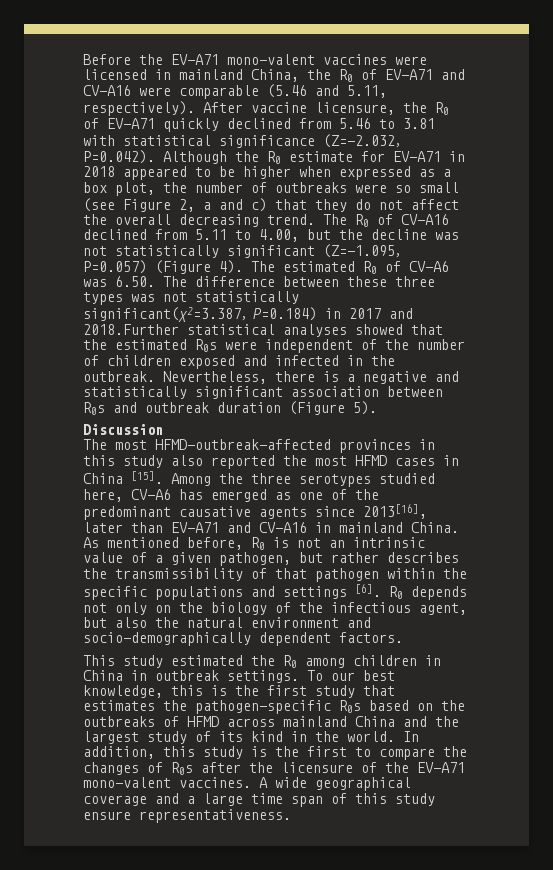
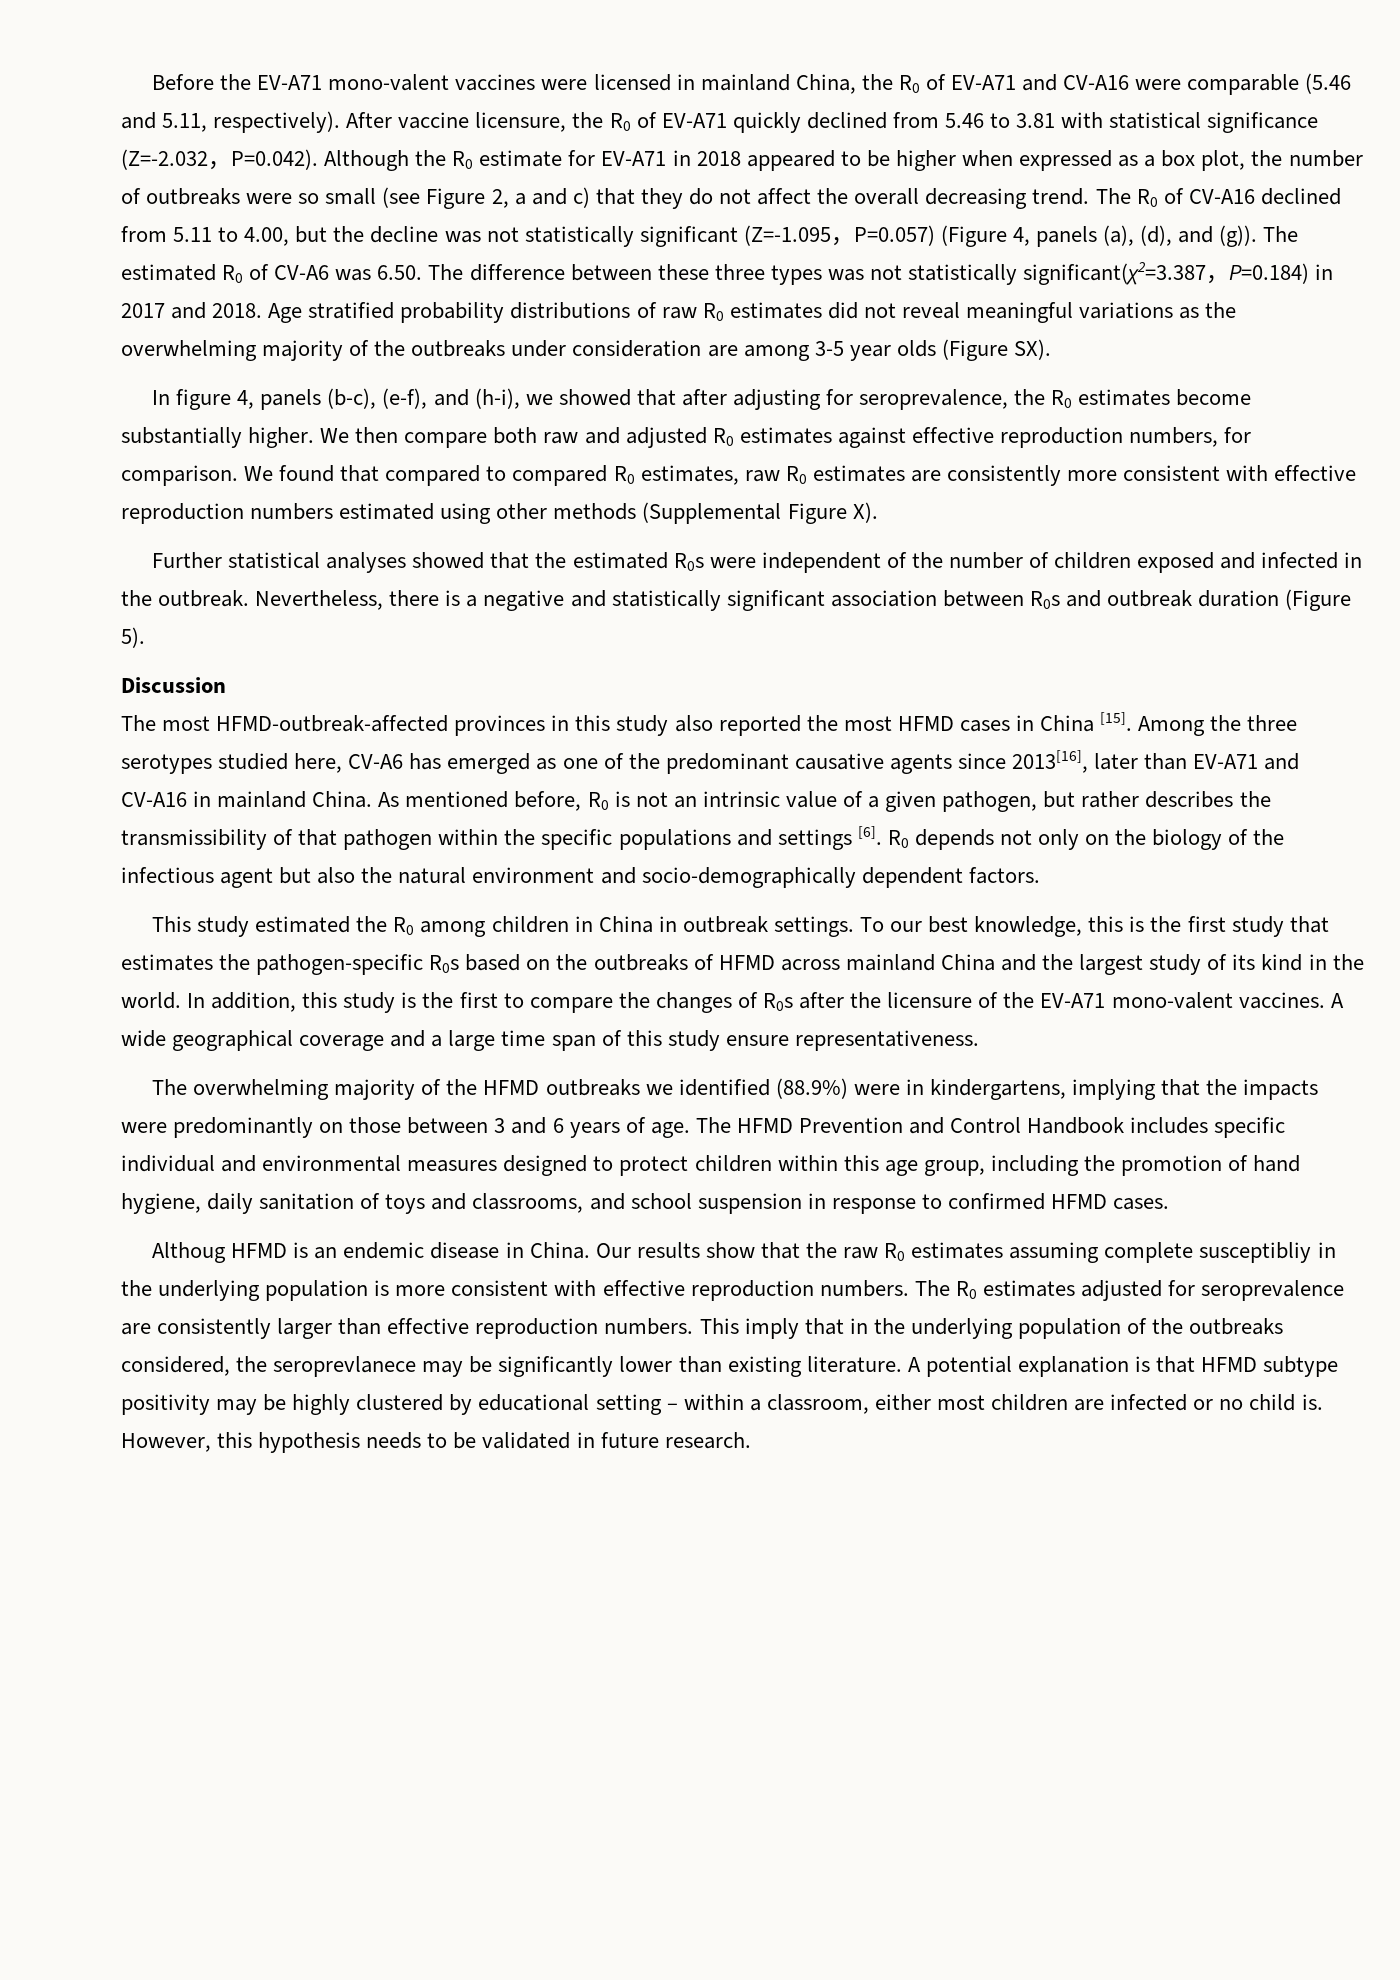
- The R0 of CV-A16 declined from 5.11 to 4.00, but the decline was not statistically significant (Z=-1.095，P=0.057) (Figure 4).
+ The R0 of CV-A16 declined from 5.11 to 4.00, but the decline was not statistically significant (Z=-1.095，P=0.057) (Figure 4, panels (a), (d), and (g)).
- The estimated R0 of CV-A6 was 6.50. The difference between these three types was not statistically significant(χ2=3.387，P=0.184) in 2017 and 2018.Further statistical analyses showed that the estimated R0s were independent of the number of children exposed and infected in the outbreak.
+ The estimated R0 of CV-A6 was 6.50. The difference between these three types was not statistically significant(χ2=3.387，P=0.184) in 2017 and 2018. Age stratified probability distributions of raw R0 estimates did not reveal meaningful variations as the overwhelming majority of the outbreaks under consideration are among 3-5 year olds (Figure SX).
+ In figure 4, panels (b-c), (e-f), and (h-i), we showed that after adjusting for seroprevalence, the R0 estimates become substantially higher. We then compare both raw and adjusted R0 estimates against effective reproduction numbers, for comparison. We found that compared to compared R0 estimates, raw R0 estimates are consistently more consistent with effective reproduction numbers estimated using other methods (Supplemental Figure X).
+ Further statistical analyses showed that the estimated R0s were independent of the number of children exposed and infected in the outbreak.
- R0 depends not only on the biology of the infectious agent, but also the natural environment and socio-demographically dependent factors.
+ R0 depends not only on the biology of the infectious agent but also the natural environment and socio-demographically dependent factors.
+ The overwhelming majority of the HFMD outbreaks we identified (88.9%) were in kindergartens, implying that the impacts were predominantly on those between 3 and 6 years of age. The HFMD Prevention and Control Handbook includes specific individual and environmental measures designed to protect children within this age group, including the promotion of hand hygiene, daily sanitation of toys and classrooms, and school suspension in response to confirmed HFMD cases.
+ Althoug HFMD is an endemic disease in China. Our results show that the raw R0 estimates assuming complete susceptibliy in the underlying population is more consistent with effective reproduction numbers. The R0 estimates adjusted for seroprevalence are consistently larger than effective reproduction numbers. This imply that in the underlying population of the outbreaks considered, the seroprevlanece may be significantly lower than existing literature. A potential explanation is that HFMD subtype positivity may be highly clustered by educational setting – within a classroom, either most children are infected or no child is. However, this hypothesis needs to be validated in future research.

